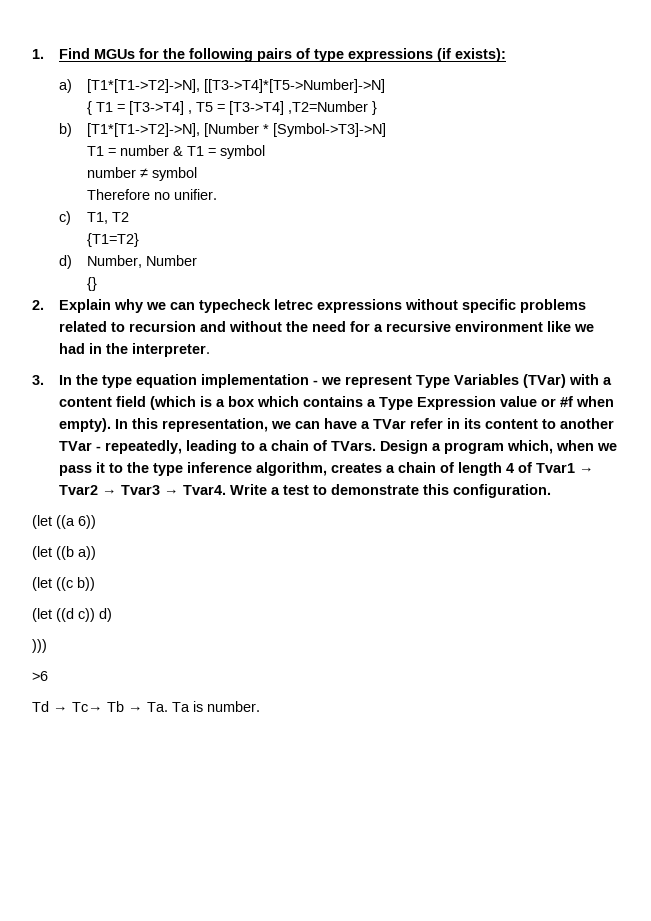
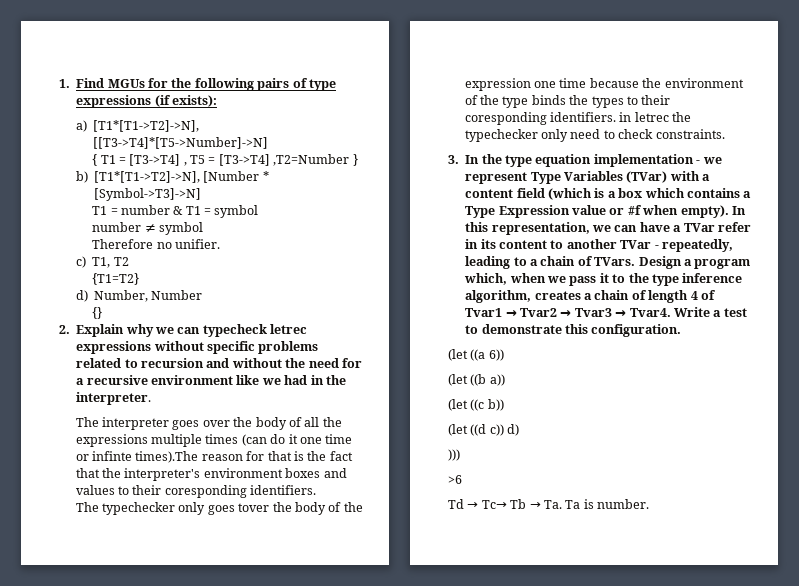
+ The interpreter goes over the body of all the expressions multiple times (can do it one time or infinte times).The reason for that is the fact that the interpreter's environment boxes and values to their coresponding identifiers.
+ The typechecker only goes tover the body of the expression one time because the environment of the type binds the types to their coresponding identifiers. in letrec the typechecker only need to check constraints.

